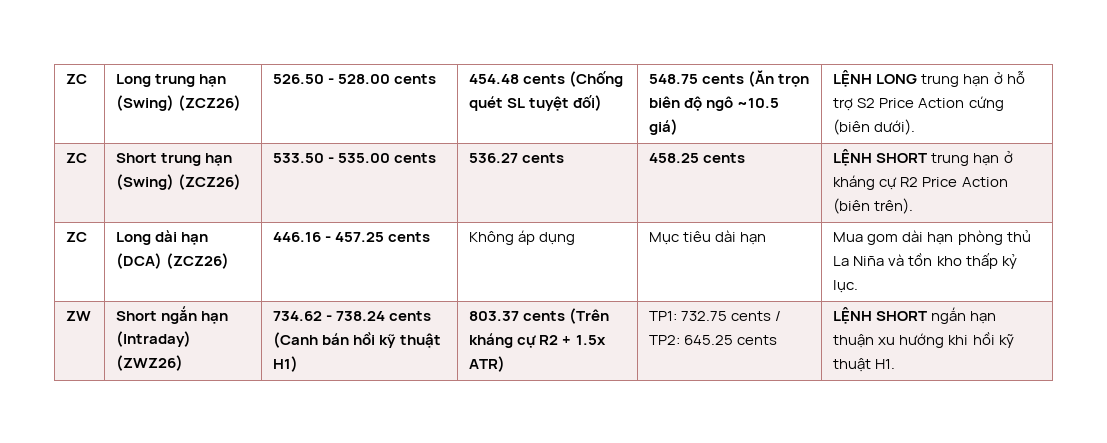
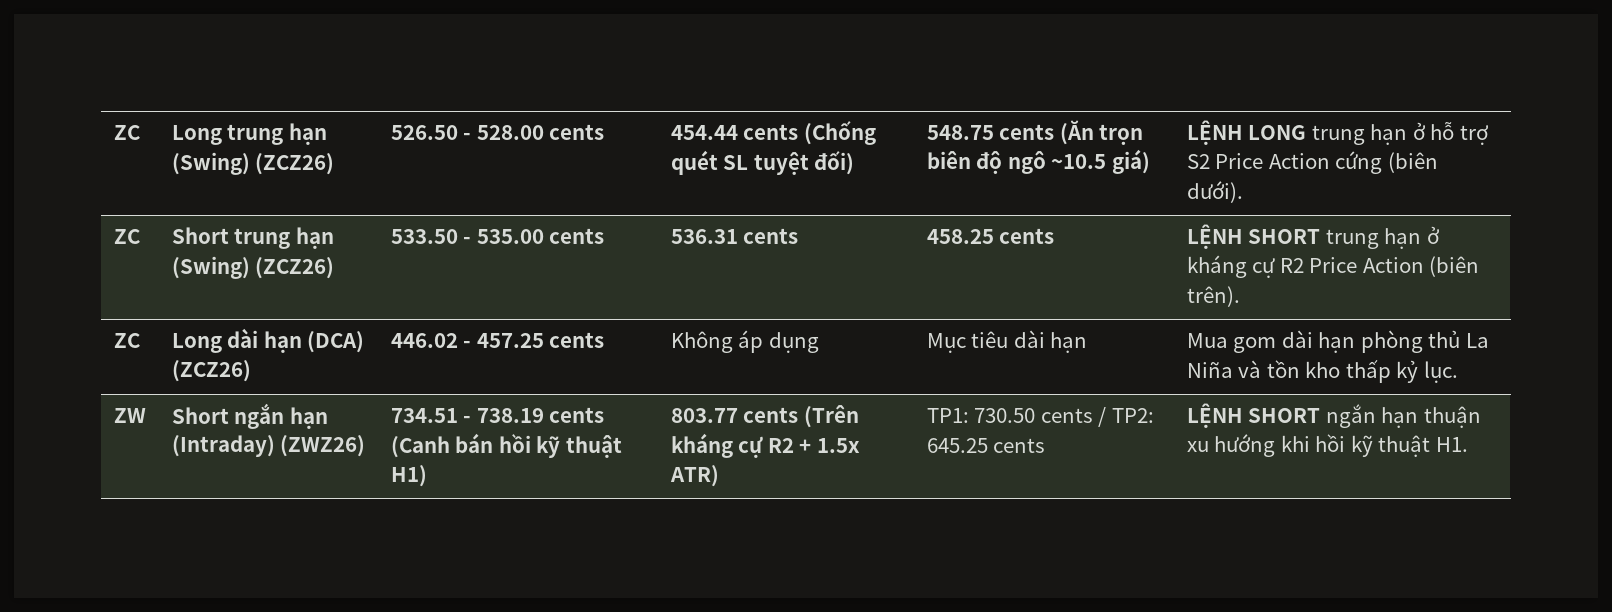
- ZC | Long trung hạn (Swing) (ZCZ26) | 526.50 - 528.00 cents | 454.48 cents (Chống quét SL tuyệt đối) | 548.75 cents (Ăn trọn biên độ ngô ~10.5 giá) | LỆNH LONG trung hạn ở hỗ trợ S2 Price Action cứng (biên dưới).
+ ZC | Long trung hạn (Swing) (ZCZ26) | 526.50 - 528.00 cents | 454.44 cents (Chống quét SL tuyệt đối) | 548.75 cents (Ăn trọn biên độ ngô ~10.5 giá) | LỆNH LONG trung hạn ở hỗ trợ S2 Price Action cứng (biên dưới).
- ZC | Short trung hạn (Swing) (ZCZ26) | 533.50 - 535.00 cents | 536.27 cents | 458.25 cents | LỆNH SHORT trung hạn ở kháng cự R2 Price Action (biên trên).
+ ZC | Short trung hạn (Swing) (ZCZ26) | 533.50 - 535.00 cents | 536.31 cents | 458.25 cents | LỆNH SHORT trung hạn ở kháng cự R2 Price Action (biên trên).
- ZC | Long dài hạn (DCA) (ZCZ26) | 446.16 - 457.25 cents | Không áp dụng | Mục tiêu dài hạn | Mua gom dài hạn phòng thủ La Niña và tồn kho thấp kỷ lục.
+ ZC | Long dài hạn (DCA) (ZCZ26) | 446.02 - 457.25 cents | Không áp dụng | Mục tiêu dài hạn | Mua gom dài hạn phòng thủ La Niña và tồn kho thấp kỷ lục.
- 734.62 - 738.24 cents (Canh bán hồi kỹ thuật H1)
+ 734.51 - 738.19 cents (Canh bán hồi kỹ thuật H1)
- 803.37 cents (Trên kháng cự R2 + 1.5x ATR)
+ 803.77 cents (Trên kháng cự R2 + 1.5x ATR)
- TP1: 732.75 cents / TP2: 645.25 cents
+ TP1: 730.50 cents / TP2: 645.25 cents

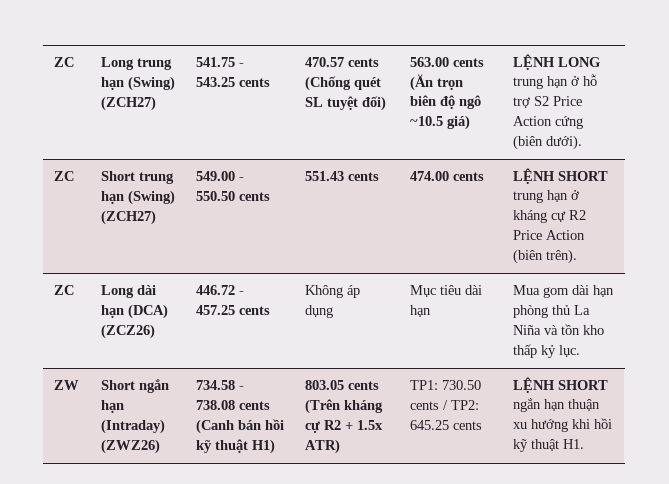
- ZC | Long trung hạn (Swing) (ZCZ26) | 526.50 - 528.00 cents | 454.44 cents (Chống quét SL tuyệt đối) | 548.75 cents (Ăn trọn biên độ ngô ~10.5 giá) | LỆNH LONG trung hạn ở hỗ trợ S2 Price Action cứng (biên dưới).
+ ZC | Long trung hạn (Swing) (ZCH27) | 541.75 - 543.25 cents | 470.57 cents (Chống quét SL tuyệt đối) | 563.00 cents (Ăn trọn biên độ ngô ~10.5 giá) | LỆNH LONG trung hạn ở hỗ trợ S2 Price Action cứng (biên dưới).
- ZC | Short trung hạn (Swing) (ZCZ26) | 533.50 - 535.00 cents | 536.31 cents | 458.25 cents | LỆNH SHORT trung hạn ở kháng cự R2 Price Action (biên trên).
+ ZC | Short trung hạn (Swing) (ZCH27) | 549.00 - 550.50 cents | 551.43 cents | 474.00 cents | LỆNH SHORT trung hạn ở kháng cự R2 Price Action (biên trên).
- ZC | Long dài hạn (DCA) (ZCZ26) | 446.02 - 457.25 cents | Không áp dụng | Mục tiêu dài hạn | Mua gom dài hạn phòng thủ La Niña và tồn kho thấp kỷ lục.
+ ZC | Long dài hạn (DCA) (ZCZ26) | 446.72 - 457.25 cents | Không áp dụng | Mục tiêu dài hạn | Mua gom dài hạn phòng thủ La Niña và tồn kho thấp kỷ lục.
- 734.51 - 738.19 cents (Canh bán hồi kỹ thuật H1)
+ 734.58 - 738.08 cents (Canh bán hồi kỹ thuật H1)
- 803.77 cents (Trên kháng cự R2 + 1.5x ATR)
+ 803.05 cents (Trên kháng cự R2 + 1.5x ATR)

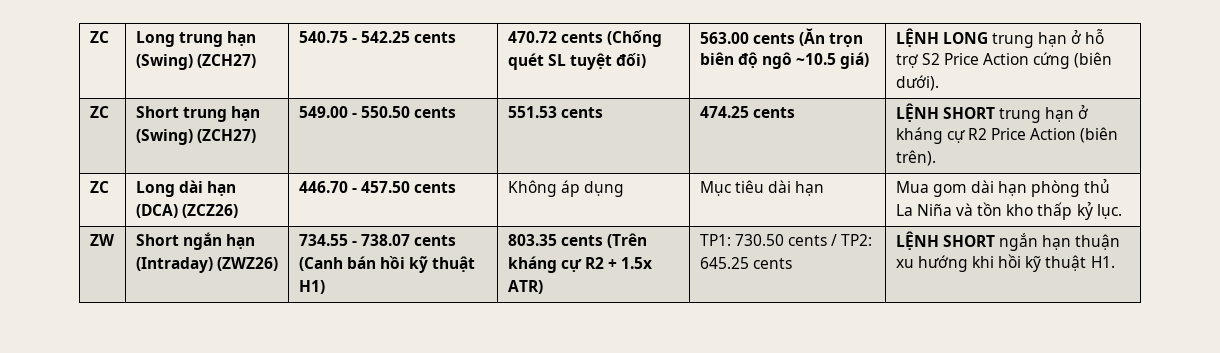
- ZC | Long trung hạn (Swing) (ZCH27) | 541.75 - 543.25 cents | 470.57 cents (Chống quét SL tuyệt đối) | 563.00 cents (Ăn trọn biên độ ngô ~10.5 giá) | LỆNH LONG trung hạn ở hỗ trợ S2 Price Action cứng (biên dưới).
+ ZC | Long trung hạn (Swing) (ZCH27) | 540.75 - 542.25 cents | 470.72 cents (Chống quét SL tuyệt đối) | 563.00 cents (Ăn trọn biên độ ngô ~10.5 giá) | LỆNH LONG trung hạn ở hỗ trợ S2 Price Action cứng (biên dưới).
- ZC | Short trung hạn (Swing) (ZCH27) | 549.00 - 550.50 cents | 551.43 cents | 474.00 cents | LỆNH SHORT trung hạn ở kháng cự R2 Price Action (biên trên).
+ ZC | Short trung hạn (Swing) (ZCH27) | 549.00 - 550.50 cents | 551.53 cents | 474.25 cents | LỆNH SHORT trung hạn ở kháng cự R2 Price Action (biên trên).
- ZC | Long dài hạn (DCA) (ZCZ26) | 446.72 - 457.25 cents | Không áp dụng | Mục tiêu dài hạn | Mua gom dài hạn phòng thủ La Niña và tồn kho thấp kỷ lục.
+ ZC | Long dài hạn (DCA) (ZCZ26) | 446.70 - 457.50 cents | Không áp dụng | Mục tiêu dài hạn | Mua gom dài hạn phòng thủ La Niña và tồn kho thấp kỷ lục.
- 734.58 - 738.08 cents (Canh bán hồi kỹ thuật H1)
+ 734.55 - 738.07 cents (Canh bán hồi kỹ thuật H1)
- 803.05 cents (Trên kháng cự R2 + 1.5x ATR)
+ 803.35 cents (Trên kháng cự R2 + 1.5x ATR)

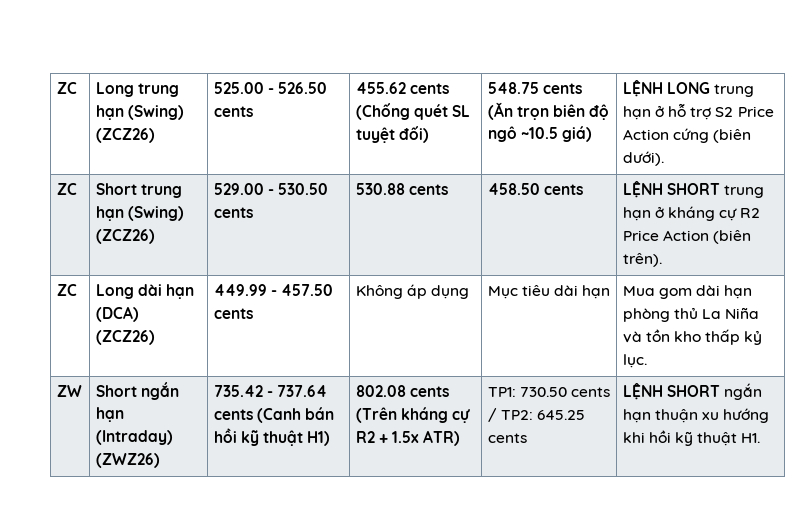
- ZC | Long trung hạn (Swing) (ZCH27) | 540.75 - 542.25 cents | 470.72 cents (Chống quét SL tuyệt đối) | 563.00 cents (Ăn trọn biên độ ngô ~10.5 giá) | LỆNH LONG trung hạn ở hỗ trợ S2 Price Action cứng (biên dưới).
+ ZC | Long trung hạn (Swing) (ZCZ26) | 525.00 - 526.50 cents | 455.62 cents (Chống quét SL tuyệt đối) | 548.75 cents (Ăn trọn biên độ ngô ~10.5 giá) | LỆNH LONG trung hạn ở hỗ trợ S2 Price Action cứng (biên dưới).
- ZC | Short trung hạn (Swing) (ZCH27) | 549.00 - 550.50 cents | 551.53 cents | 474.25 cents | LỆNH SHORT trung hạn ở kháng cự R2 Price Action (biên trên).
+ ZC | Short trung hạn (Swing) (ZCZ26) | 529.00 - 530.50 cents | 530.88 cents | 458.50 cents | LỆNH SHORT trung hạn ở kháng cự R2 Price Action (biên trên).
- ZC | Long dài hạn (DCA) (ZCZ26) | 446.70 - 457.50 cents | Không áp dụng | Mục tiêu dài hạn | Mua gom dài hạn phòng thủ La Niña và tồn kho thấp kỷ lục.
+ ZC | Long dài hạn (DCA) (ZCZ26) | 449.99 - 457.50 cents | Không áp dụng | Mục tiêu dài hạn | Mua gom dài hạn phòng thủ La Niña và tồn kho thấp kỷ lục.
- 734.55 - 738.07 cents (Canh bán hồi kỹ thuật H1)
+ 735.42 - 737.64 cents (Canh bán hồi kỹ thuật H1)
- 803.35 cents (Trên kháng cự R2 + 1.5x ATR)
+ 802.08 cents (Trên kháng cự R2 + 1.5x ATR)

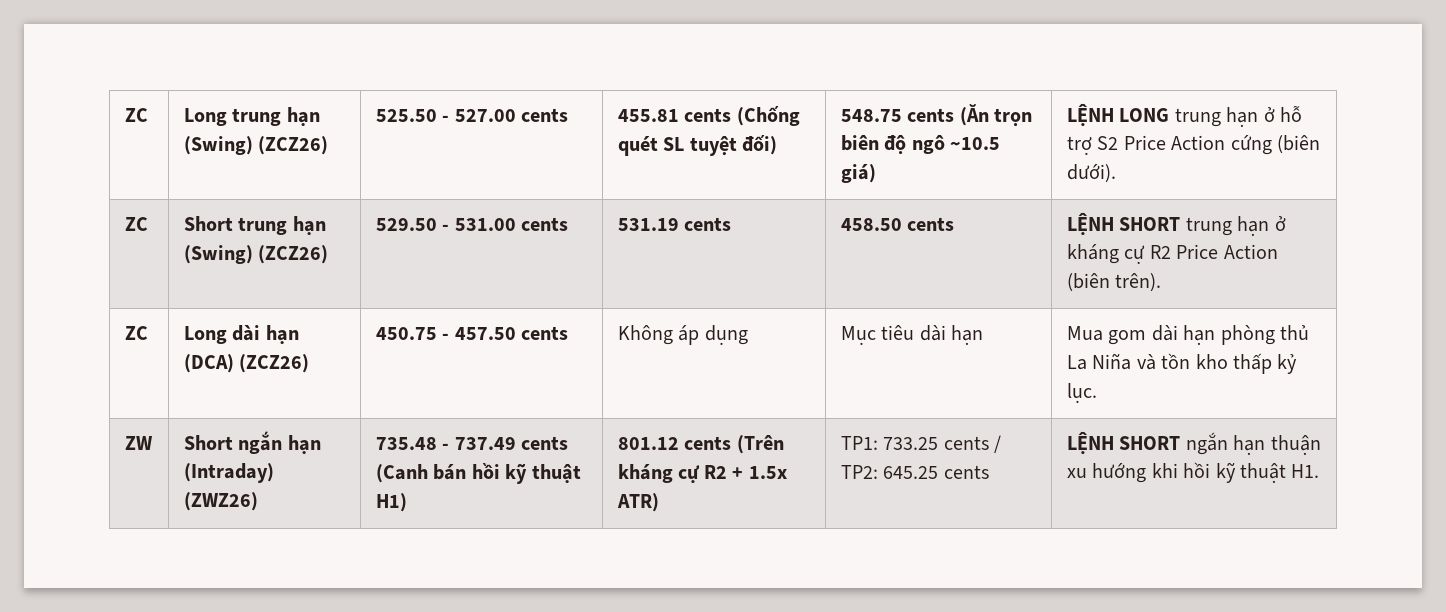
- ZC | Long trung hạn (Swing) (ZCZ26) | 525.00 - 526.50 cents | 455.62 cents (Chống quét SL tuyệt đối) | 548.75 cents (Ăn trọn biên độ ngô ~10.5 giá) | LỆNH LONG trung hạn ở hỗ trợ S2 Price Action cứng (biên dưới).
+ ZC | Long trung hạn (Swing) (ZCZ26) | 525.50 - 527.00 cents | 455.81 cents (Chống quét SL tuyệt đối) | 548.75 cents (Ăn trọn biên độ ngô ~10.5 giá) | LỆNH LONG trung hạn ở hỗ trợ S2 Price Action cứng (biên dưới).
- ZC | Short trung hạn (Swing) (ZCZ26) | 529.00 - 530.50 cents | 530.88 cents | 458.50 cents | LỆNH SHORT trung hạn ở kháng cự R2 Price Action (biên trên).
+ ZC | Short trung hạn (Swing) (ZCZ26) | 529.50 - 531.00 cents | 531.19 cents | 458.50 cents | LỆNH SHORT trung hạn ở kháng cự R2 Price Action (biên trên).
- ZC | Long dài hạn (DCA) (ZCZ26) | 449.99 - 457.50 cents | Không áp dụng | Mục tiêu dài hạn | Mua gom dài hạn phòng thủ La Niña và tồn kho thấp kỷ lục.
+ ZC | Long dài hạn (DCA) (ZCZ26) | 450.75 - 457.50 cents | Không áp dụng | Mục tiêu dài hạn | Mua gom dài hạn phòng thủ La Niña và tồn kho thấp kỷ lục.
- 735.42 - 737.64 cents (Canh bán hồi kỹ thuật H1)
+ 735.48 - 737.49 cents (Canh bán hồi kỹ thuật H1)
- 802.08 cents (Trên kháng cự R2 + 1.5x ATR)
+ 801.12 cents (Trên kháng cự R2 + 1.5x ATR)
- TP1: 730.50 cents / TP2: 645.25 cents
+ TP1: 733.25 cents / TP2: 645.25 cents

